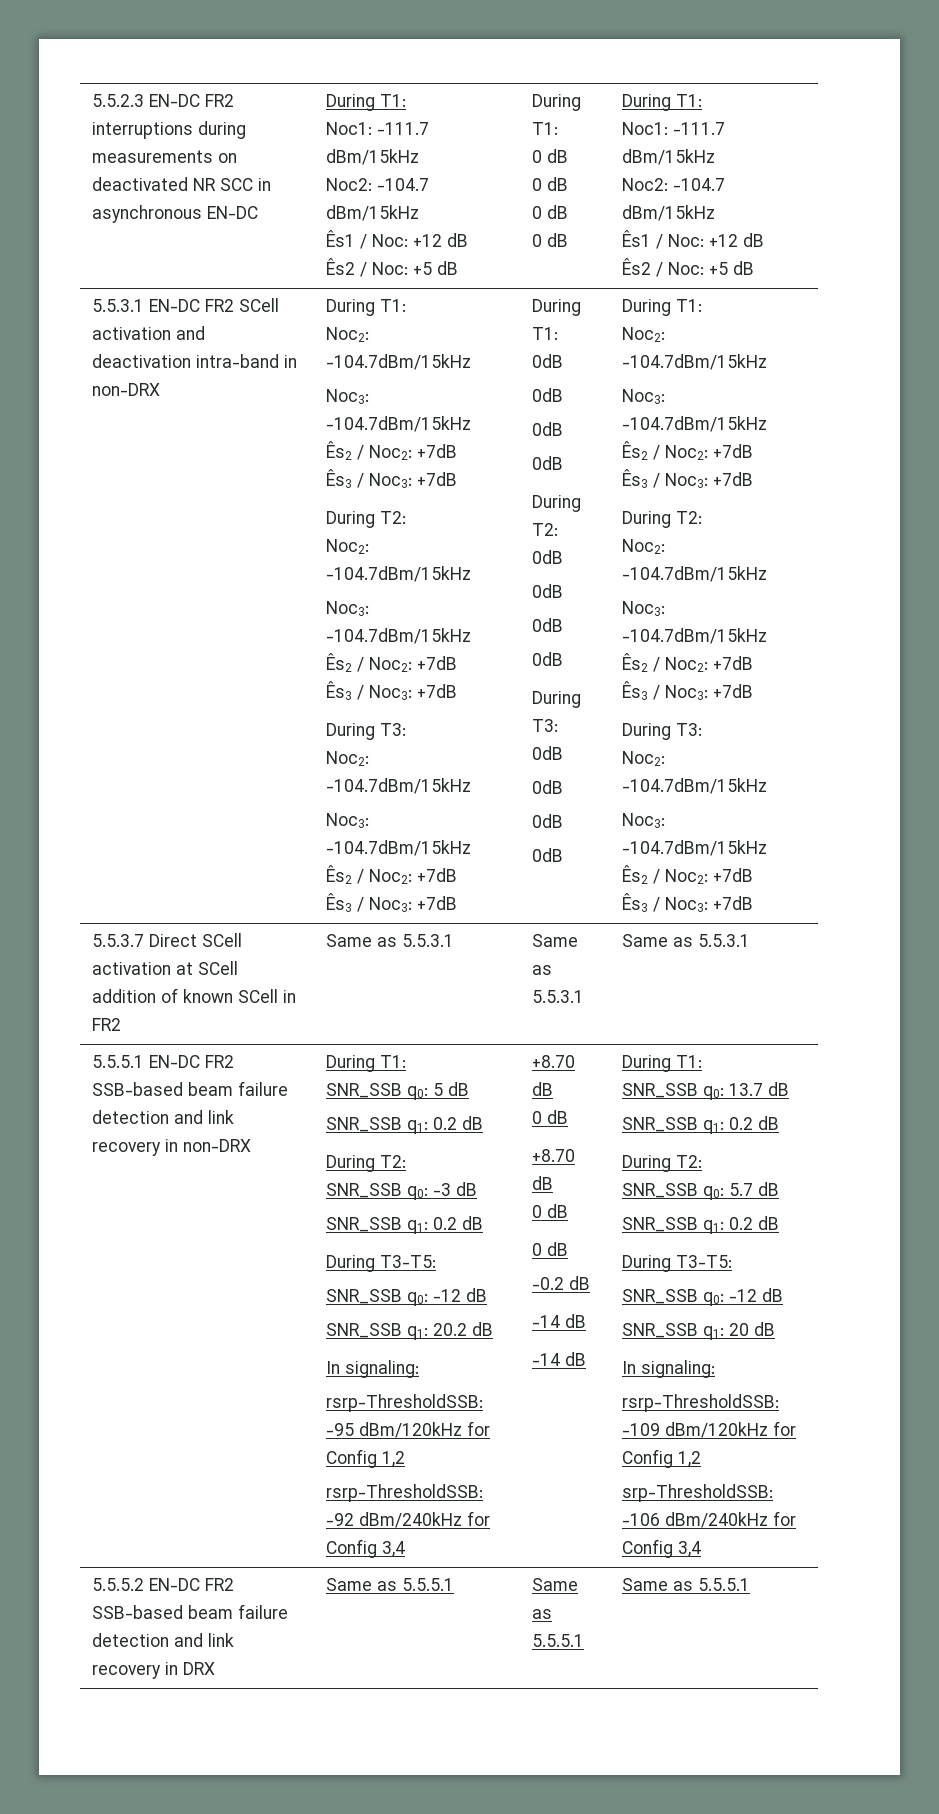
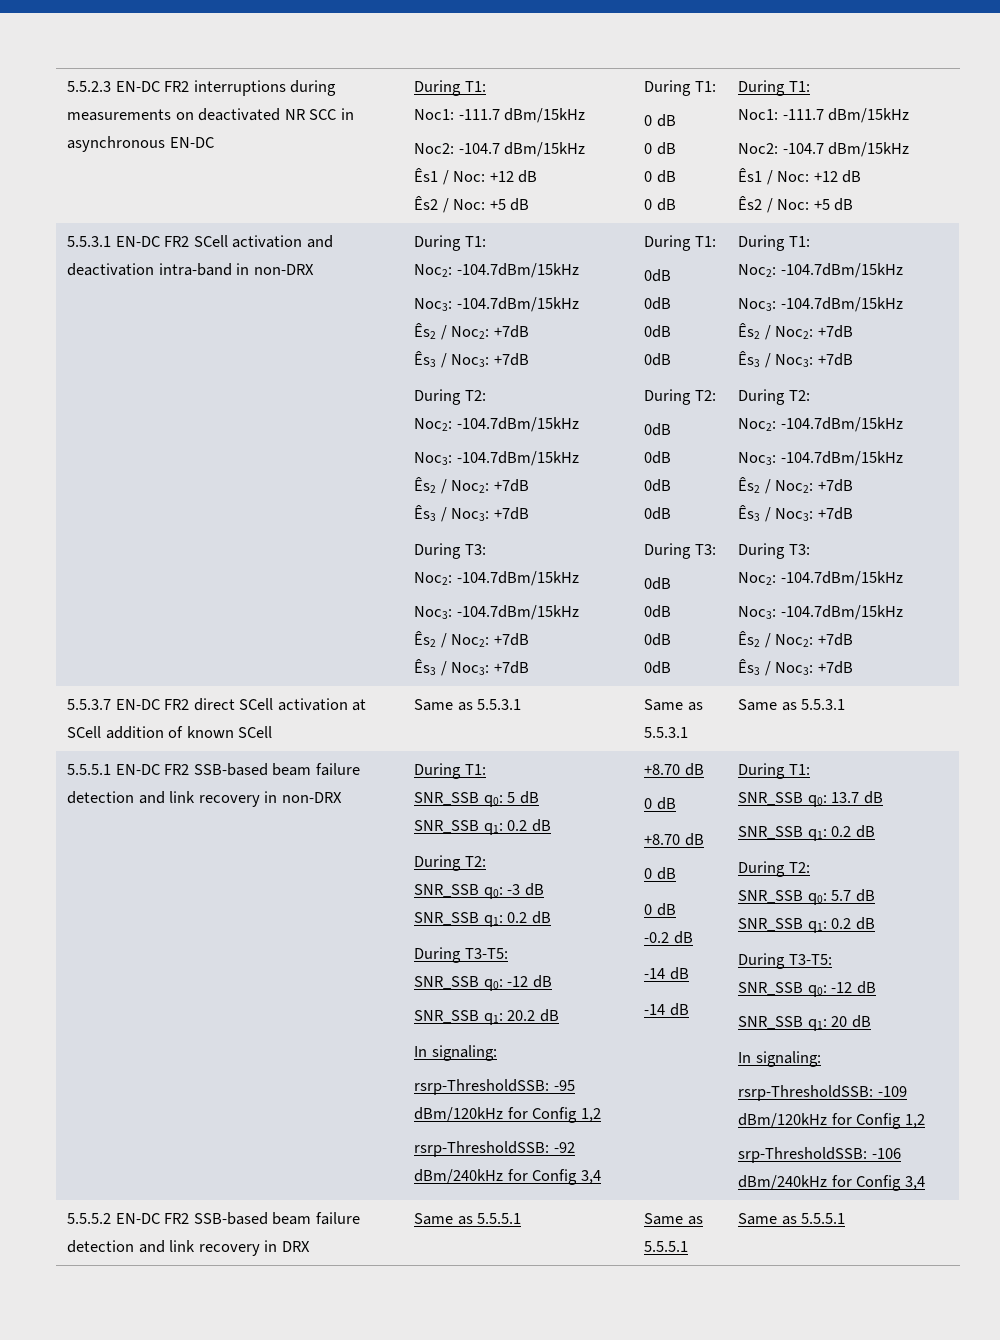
- 5.5.3.7 Direct SCell activation at SCell addition of known SCell in FR2 | Same as 5.5.3.1 | Same as 5.5.3.1 | Same as 5.5.3.1
+ 5.5.3.7 EN-DC FR2 direct SCell activation at SCell addition of known SCell | Same as 5.5.3.1 | Same as 5.5.3.1 | Same as 5.5.3.1

